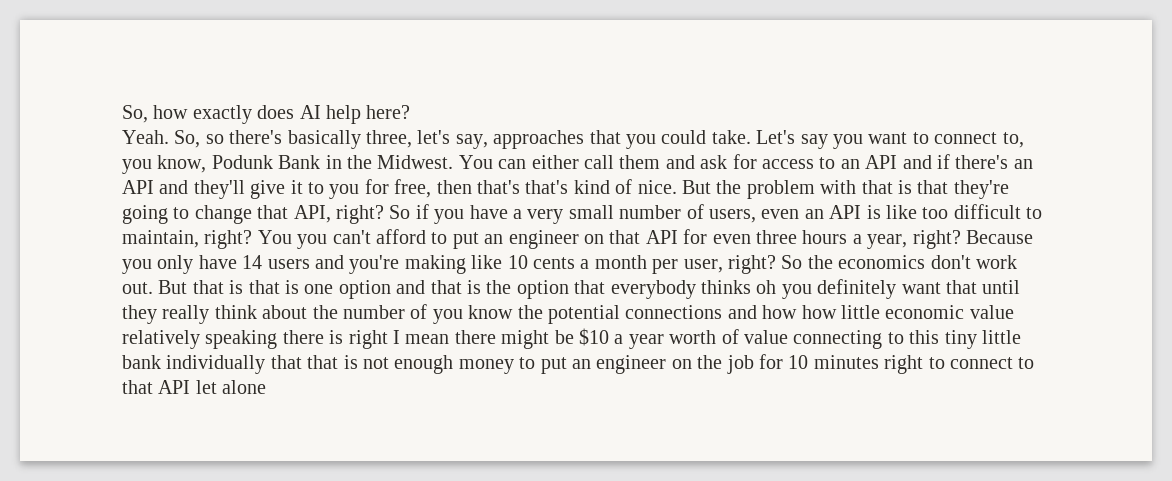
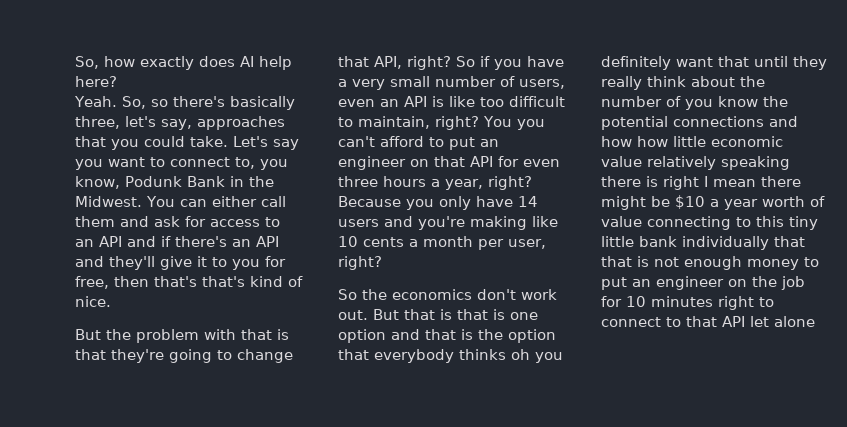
- You can either call them and ask for access to an API and if there's an API and they'll give it to you for free, then that's that's kind of nice. But the problem with that is that they're going to change that API, right?
+ You can either call them and ask for access to an API and if there's an API and they'll give it to you for free, then that's that's kind of nice.
+ But the problem with that is that they're going to change that API, right?
- Because you only have 14 users and you're making like 10 cents a month per user, right? So the economics don't work out.
+ Because you only have 14 users and you're making like 10 cents a month per user, right?
+ So the economics don't work out.

